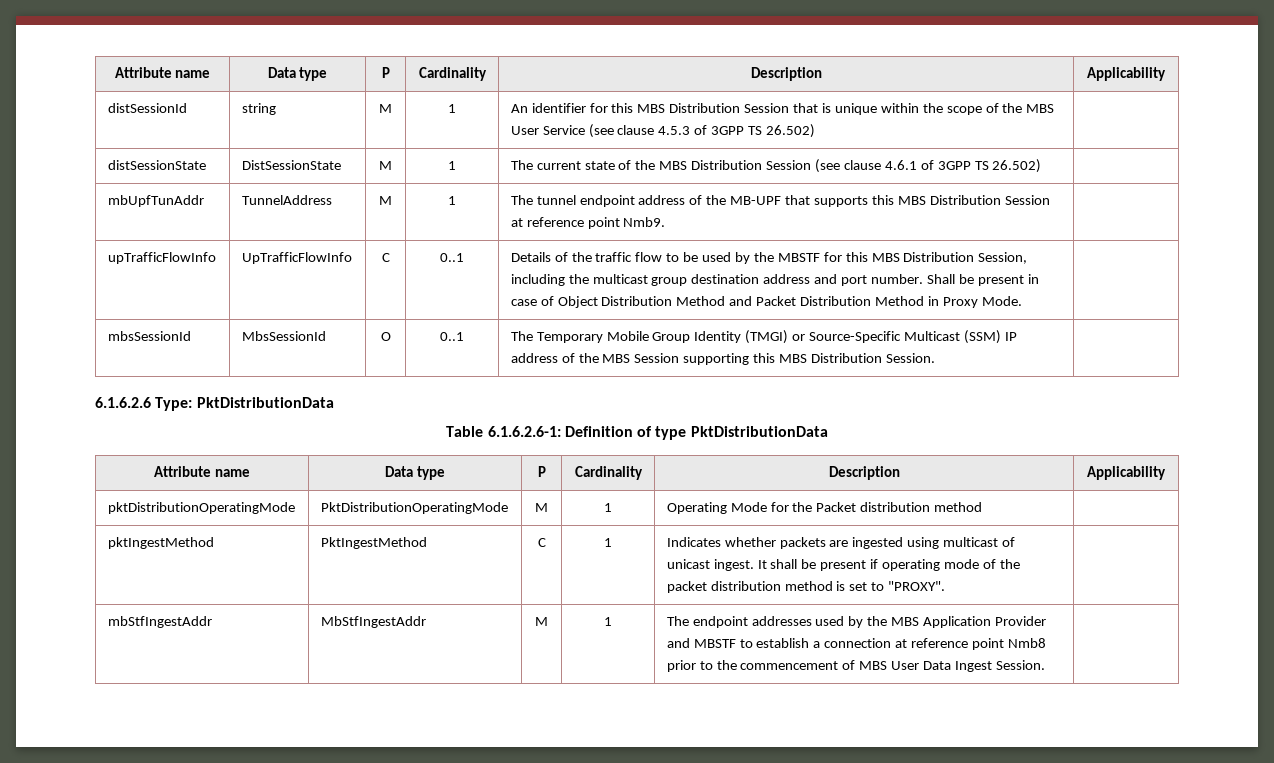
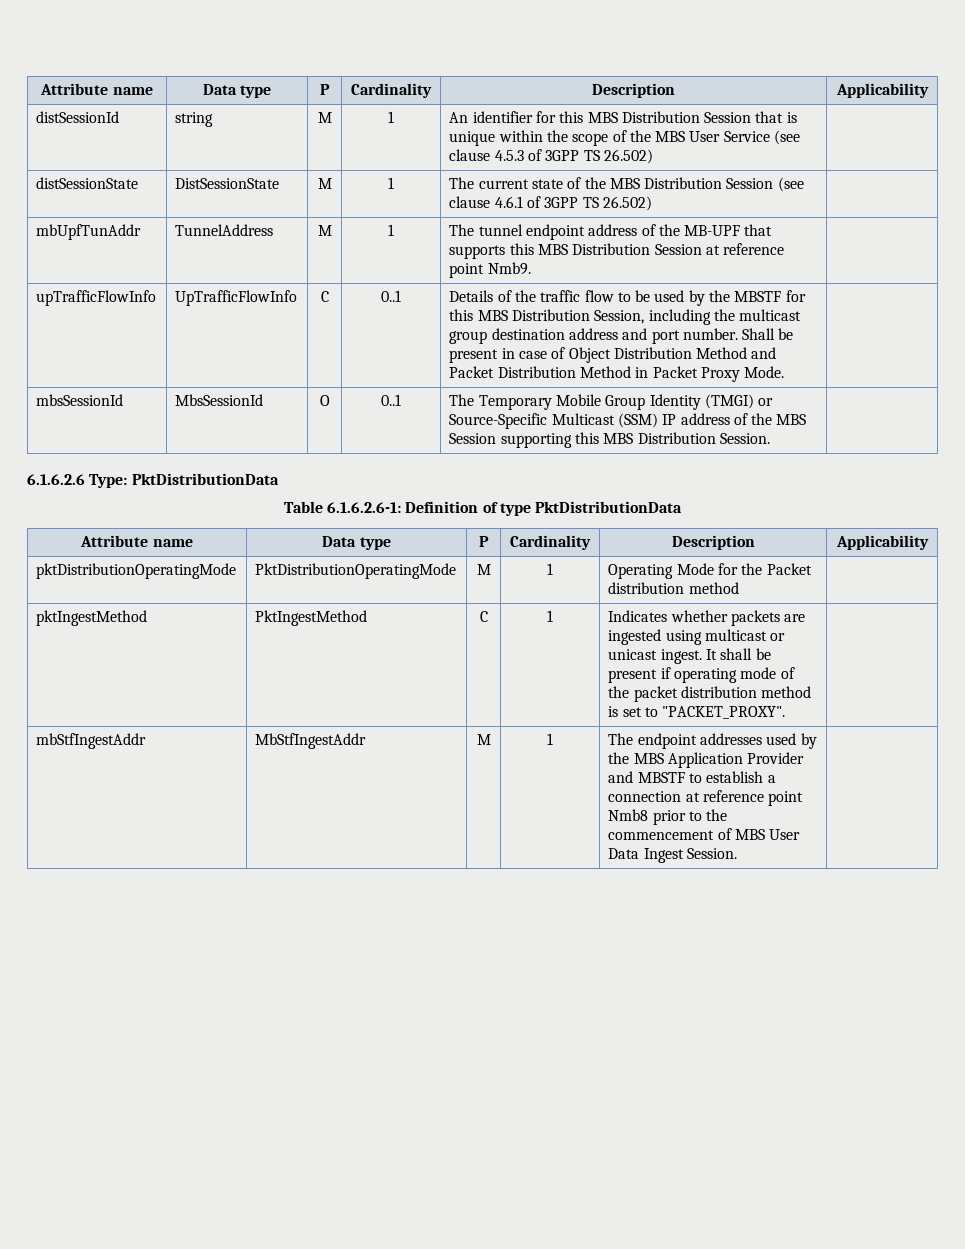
- Shall be present in case of Object Distribution Method and Packet Distribution Method in Proxy Mode.
+ Shall be present in case of Object Distribution Method and Packet Distribution Method in Packet Proxy Mode.
- pktIngestMethod | PktIngestMethod | C | 1 | Indicates whether packets are ingested using multicast of unicast ingest. It shall be present if operating mode of the packet distribution method is set to "PROXY". |
+ pktIngestMethod | PktIngestMethod | C | 1 | Indicates whether packets are ingested using multicast or unicast ingest. It shall be present if operating mode of the packet distribution method is set to "PACKET_PROXY". |

